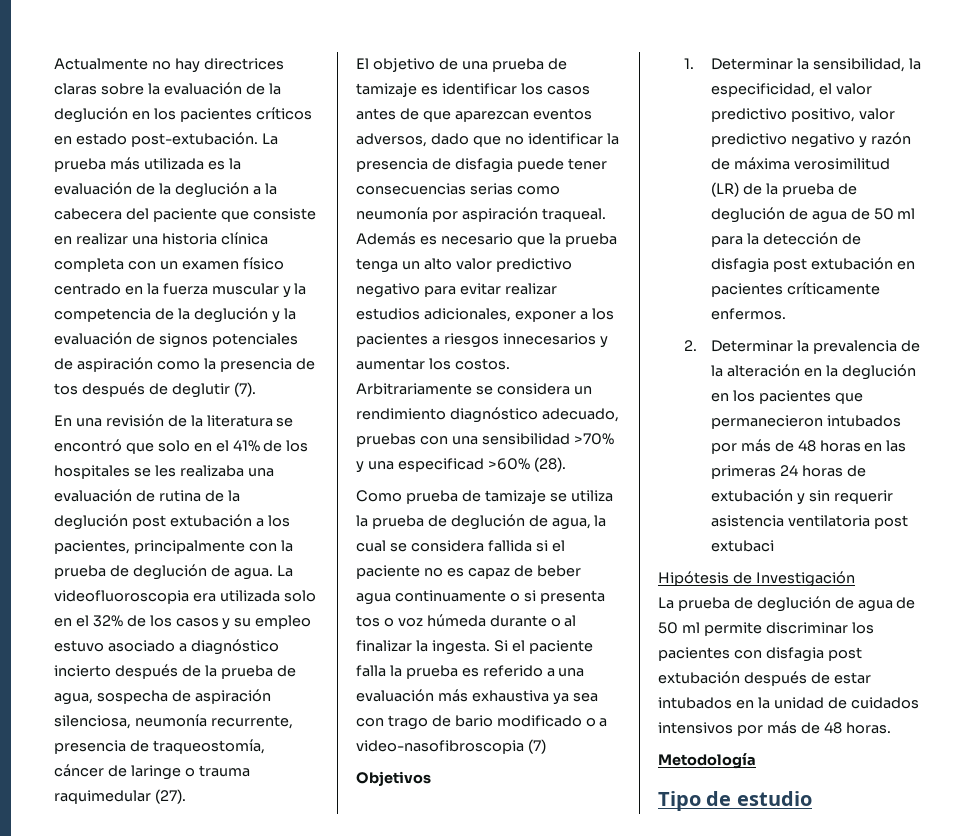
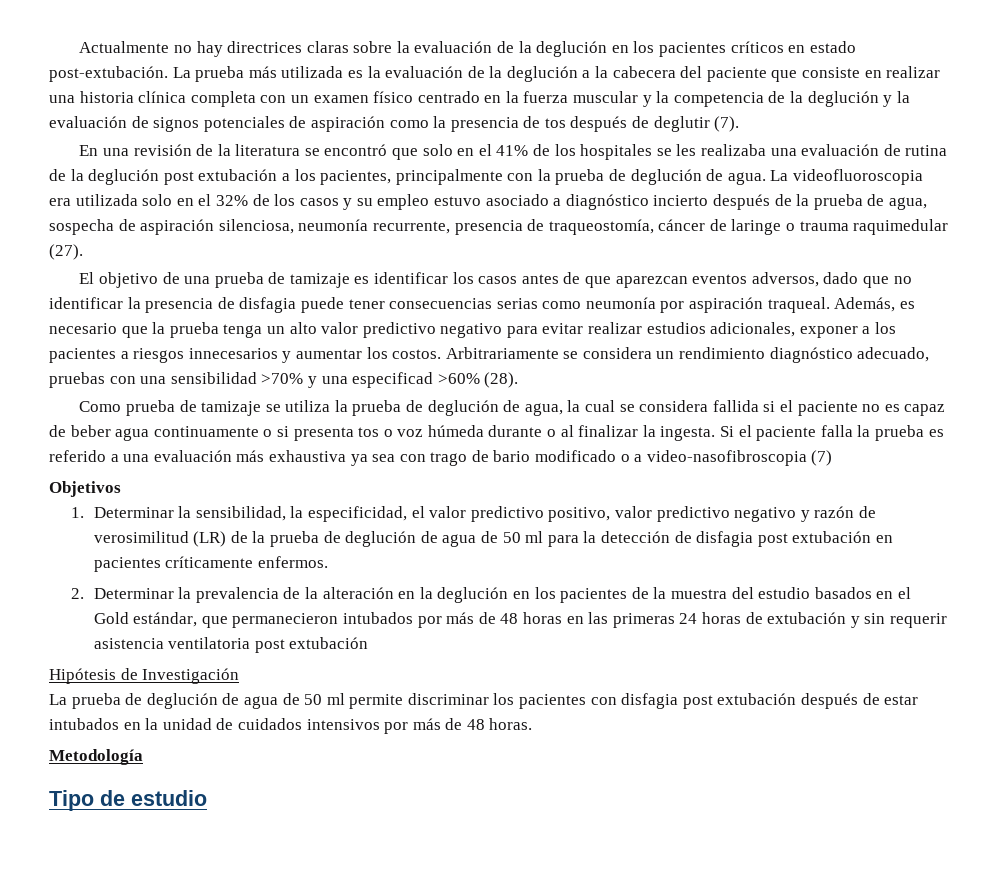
- Además es necesario que la prueba tenga un alto valor predictivo negativo para evitar realizar estudios adicionales, exponer a los pacientes a riesgos innecesarios y aumentar los costos.
+ Además, es necesario que la prueba tenga un alto valor predictivo negativo para evitar realizar estudios adicionales, exponer a los pacientes a riesgos innecesarios y aumentar los costos.
- 1. Determinar la sensibilidad, la especificidad, el valor predictivo positivo, valor predictivo negativo y razón de máxima verosimilitud (LR) de la prueba de deglución de agua de 50 ml para la detección de disfagia post extubación en pacientes críticamente enfermos.
+ 1. Determinar la sensibilidad, la especificidad, el valor predictivo positivo, valor predictivo negativo y razón de verosimilitud (LR) de la prueba de deglución de agua de 50 ml para la detección de disfagia post extubación en pacientes críticamente enfermos.
- 2. Determinar la prevalencia de la alteración en la deglución en los pacientes que permanecieron intubados por más de 48 horas en las primeras 24 horas de extubación y sin requerir asistencia ventilatoria post extubaci
+ 2. Determinar la prevalencia de la alteración en la deglución en los pacientes de la muestra del estudio basados en el Gold estándar, que permanecieron intubados por más de 48 horas en las primeras 24 horas de extubación y sin requerir asistencia ventilatoria post extubación

